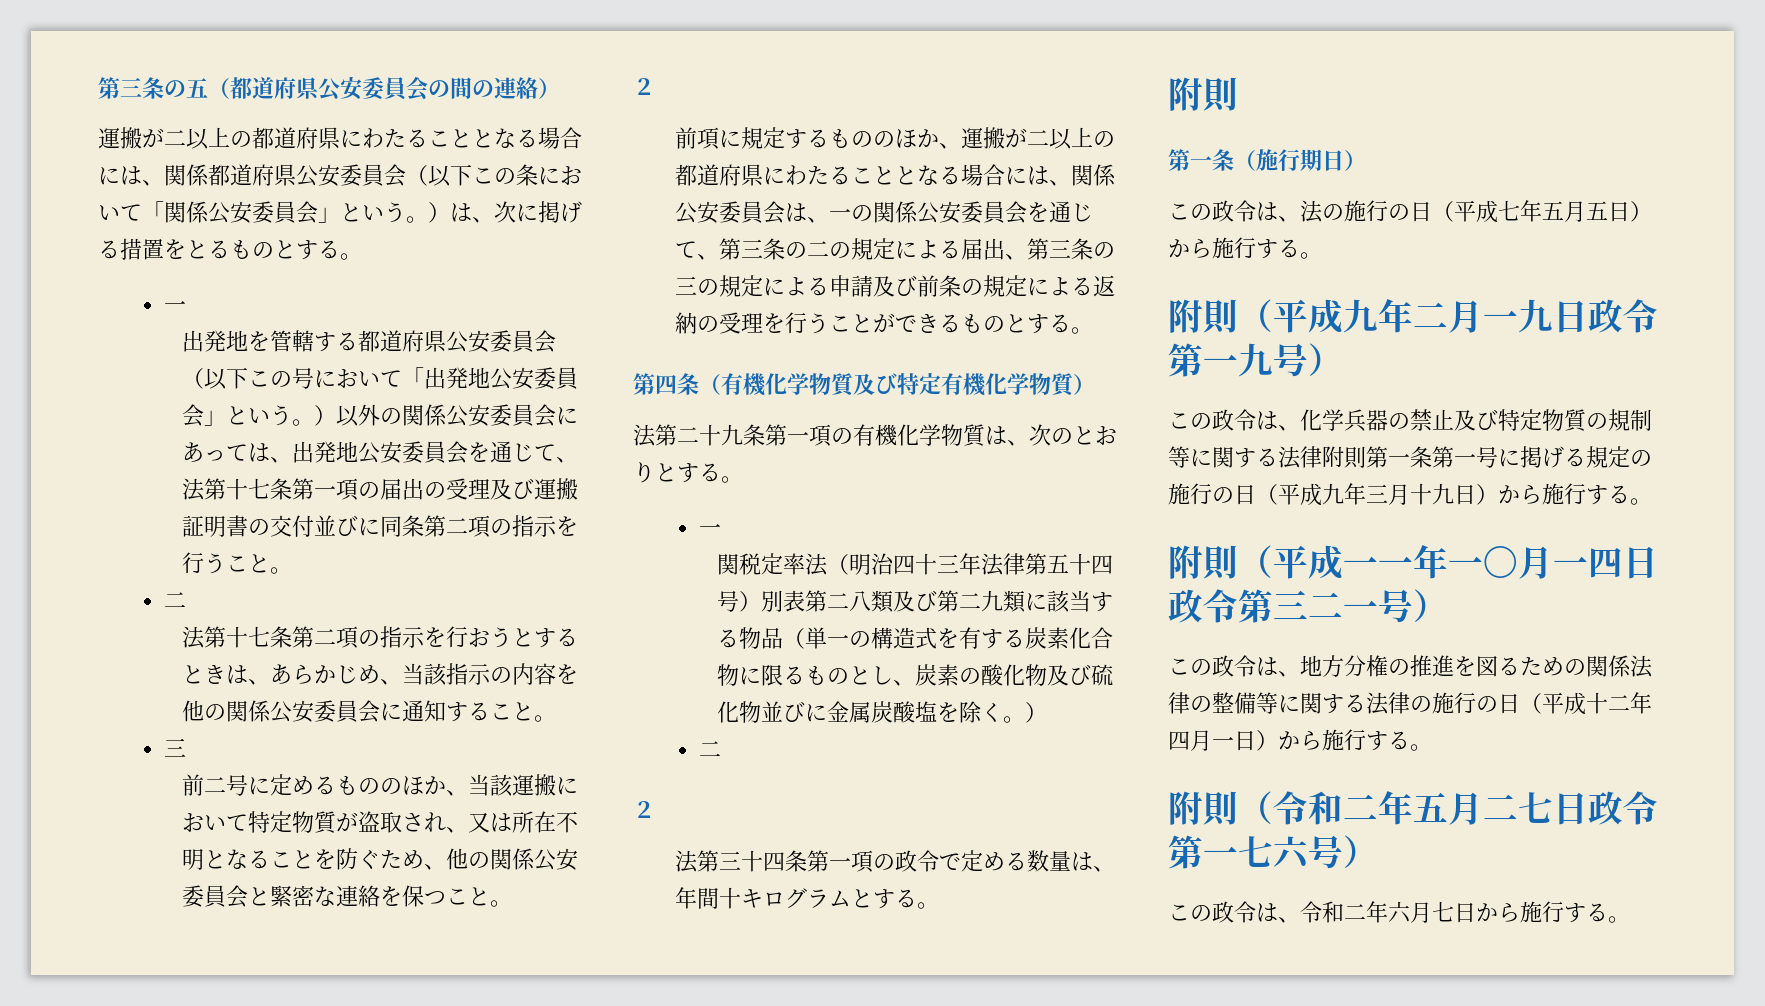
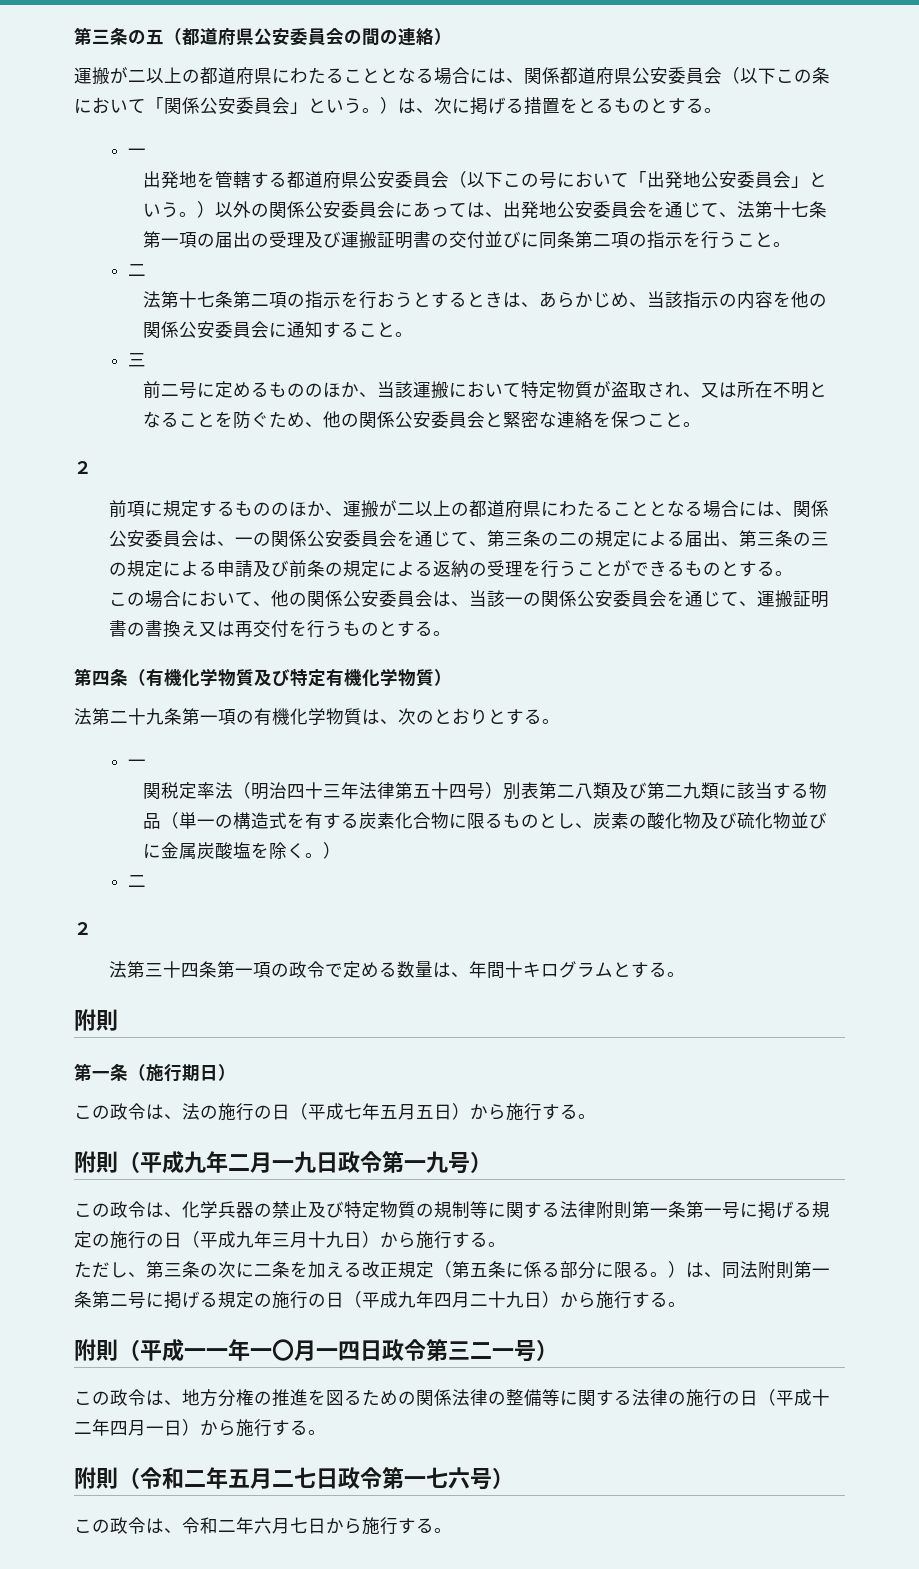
+ この場合において、他の関係公安委員会は、当該一の関係公安委員会を通じて、運搬証明書の書換え又は再交付を行うものとする。
+ ただし、第三条の次に二条を加える改正規定（第五条に係る部分に限る。）は、同法附則第一条第二号に掲げる規定の施行の日（平成九年四月二十九日）から施行する。

